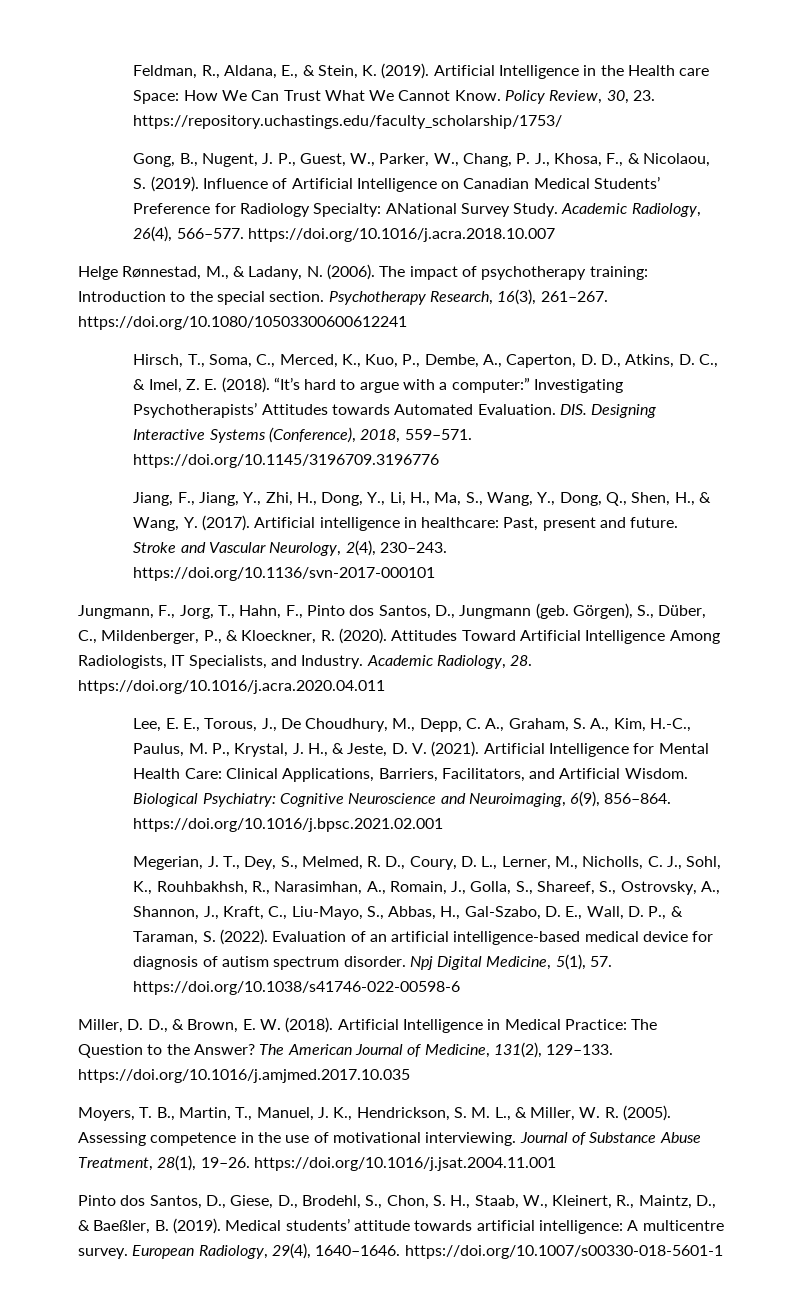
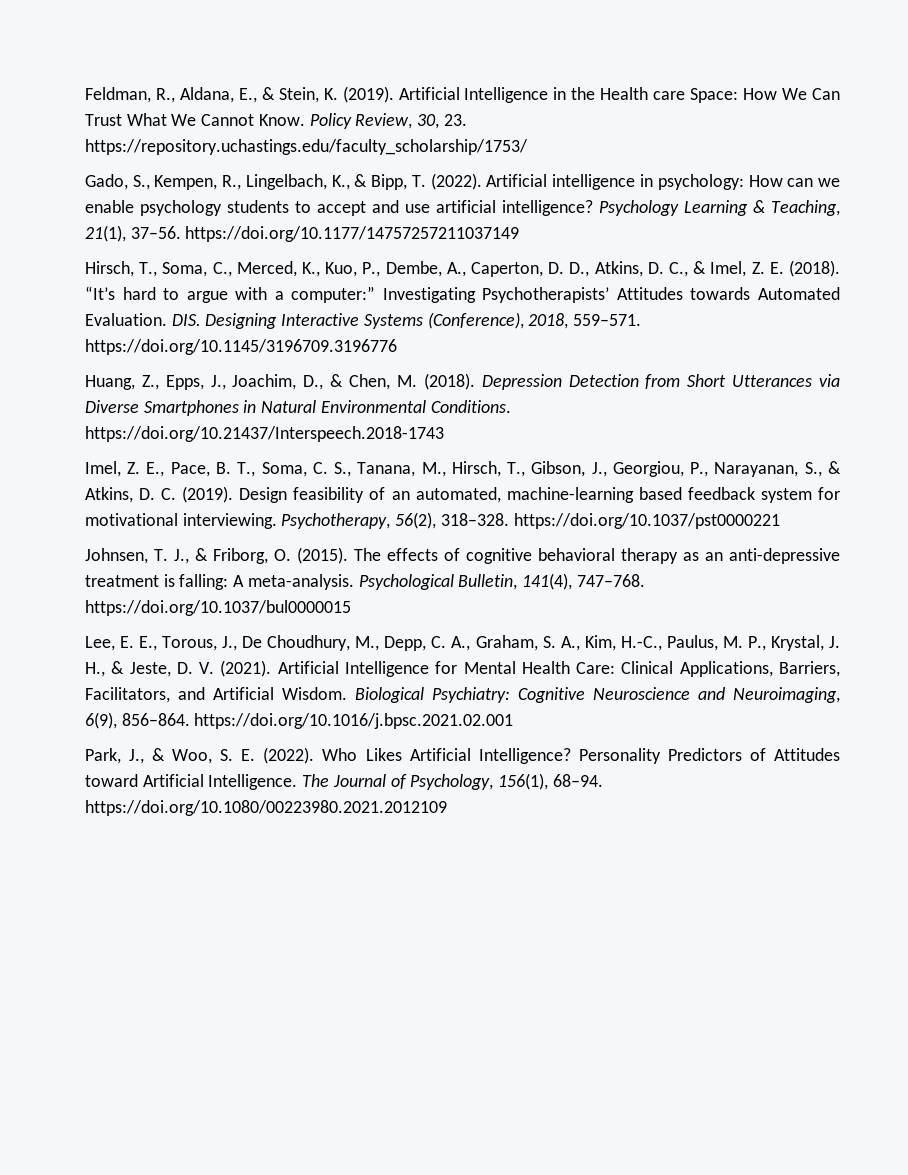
- Gong, B., Nugent, J. P., Guest, W., Parker, W., Chang, P. J., Khosa, F., & Nicolaou, S. (2019). Influence of Artificial Intelligence on Canadian Medical Students’ Preference for Radiology Specialty: ANational Survey Study. Academic Radiology, 26(4), 566–577. https://doi.org/10.1016/j.acra.2018.10.007
- Helge Rønnestad, M., & Ladany, N. (2006). The impact of psychotherapy training: Introduction to the special section. Psychotherapy Research, 16(3), 261–267. https://doi.org/10.1080/10503300600612241
+ Gado, S., Kempen, R., Lingelbach, K., & Bipp, T. (2022). Artificial intelligence in psychology: How can we enable psychology students to accept and use artificial intelligence? Psychology Learning & Teaching, 21(1), 37–56. https://doi.org/10.1177/14757257211037149
- Jiang, F., Jiang, Y., Zhi, H., Dong, Y., Li, H., Ma, S., Wang, Y., Dong, Q., Shen, H., & Wang, Y. (2017). Artificial intelligence in healthcare: Past, present and future. Stroke and Vascular Neurology, 2(4), 230–243. https://doi.org/10.1136/svn-2017-000101
- Jungmann, F., Jorg, T., Hahn, F., Pinto dos Santos, D., Jungmann (geb. Görgen), S., Düber, C., Mildenberger, P., & Kloeckner, R. (2020). Attitudes Toward Artificial Intelligence Among Radiologists, IT Specialists, and Industry. Academic Radiology, 28. https://doi.org/10.1016/j.acra.2020.04.011
+ Huang, Z., Epps, J., Joachim, D., & Chen, M. (2018). Depression Detection from Short Utterances via Diverse Smartphones in Natural Environmental Conditions. https://doi.org/10.21437/Interspeech.2018-1743
+ Imel, Z. E., Pace, B. T., Soma, C. S., Tanana, M., Hirsch, T., Gibson, J., Georgiou, P., Narayanan, S., & Atkins, D. C. (2019). Design feasibility of an automated, machine-learning based feedback system for motivational interviewing. Psychotherapy, 56(2), 318–328. https://doi.org/10.1037/pst0000221
+ Johnsen, T. J., & Friborg, O. (2015). The effects of cognitive behavioral therapy as an anti-depressive treatment is falling: A meta-analysis. Psychological Bulletin, 141(4), 747–768. https://doi.org/10.1037/bul0000015
- Megerian, J. T., Dey, S., Melmed, R. D., Coury, D. L., Lerner, M., Nicholls, C. J., Sohl, K., Rouhbakhsh, R., Narasimhan, A., Romain, J., Golla, S., Shareef, S., Ostrovsky, A., Shannon, J., Kraft, C., Liu-Mayo, S., Abbas, H., Gal-Szabo, D. E., Wall, D. P., & Taraman, S. (2022). Evaluation of an artificial intelligence-based medical device for diagnosis of autism spectrum disorder. Npj Digital Medicine, 5(1), 57. https://doi.org/10.1038/s41746-022-00598-6
- Miller, D. D., & Brown, E. W. (2018). Artificial Intelligence in Medical Practice: The Question to the Answer? The American Journal of Medicine, 131(2), 129–133. https://doi.org/10.1016/j.amjmed.2017.10.035
- Moyers, T. B., Martin, T., Manuel, J. K., Hendrickson, S. M. L., & Miller, W. R. (2005). Assessing competence in the use of motivational interviewing. Journal of Substance Abuse Treatment, 28(1), 19–26. https://doi.org/10.1016/j.jsat.2004.11.001
- Pinto dos Santos, D., Giese, D., Brodehl, S., Chon, S. H., Staab, W., Kleinert, R., Maintz, D., & Baeßler, B. (2019). Medical students’ attitude towards artificial intelligence: A multicentre survey. European Radiology, 29(4), 1640–1646. https://doi.org/10.1007/s00330-018-5601-1
+ Park, J., & Woo, S. E. (2022). Who Likes Artificial Intelligence? Personality Predictors of Attitudes toward Artificial Intelligence. The Journal of Psychology, 156(1), 68–94. https://doi.org/10.1080/00223980.2021.2012109

